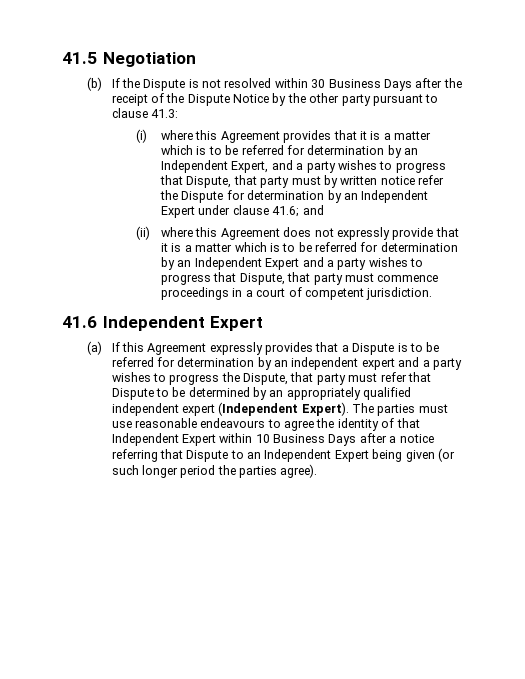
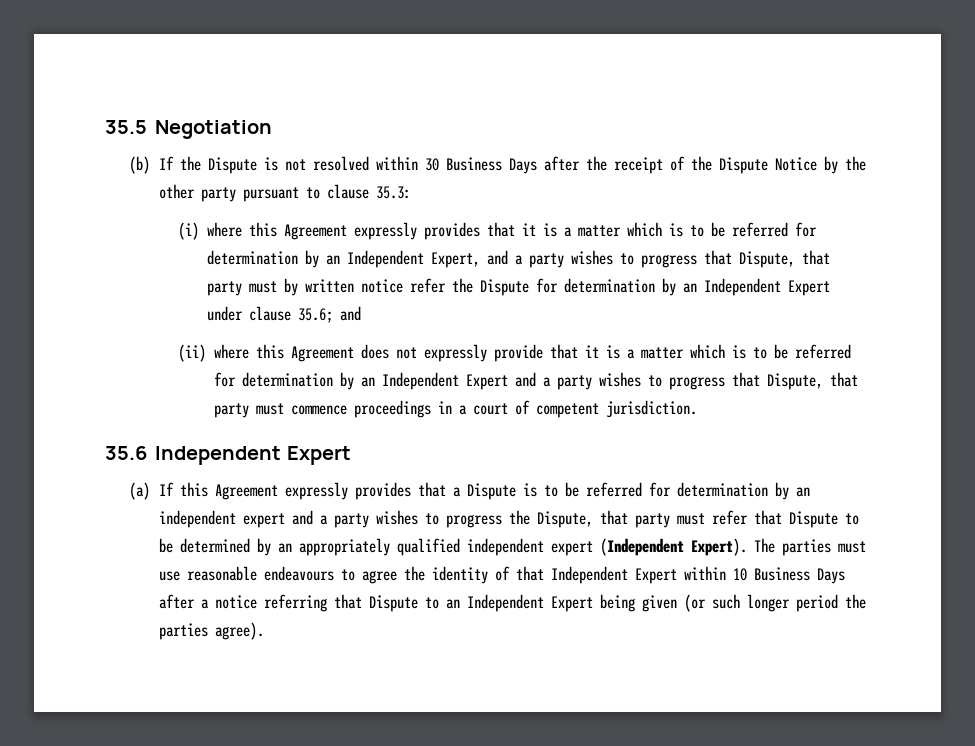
- 41.5 Negotiation
+ 35.5 Negotiation
- (b) If the Dispute is not resolved within 30 Business Days after the receipt of the Dispute Notice by the other party pursuant to clause 41.3:
+ (b) If the Dispute is not resolved within 30 Business Days after the receipt of the Dispute Notice by the other party pursuant to clause 35.3:
- (i) where this Agreement provides that it is a matter which is to be referred for determination by an Independent Expert, and a party wishes to progress that Dispute, that party must by written notice refer the Dispute for determination by an Independent Expert under clause 41.6; and
+ (i) where this Agreement expressly provides that it is a matter which is to be referred for determination by an Independent Expert, and a party wishes to progress that Dispute, that party must by written notice refer the Dispute for determination by an Independent Expert under clause 35.6; and
- 41.6 Independent Expert
+ 35.6 Independent Expert

